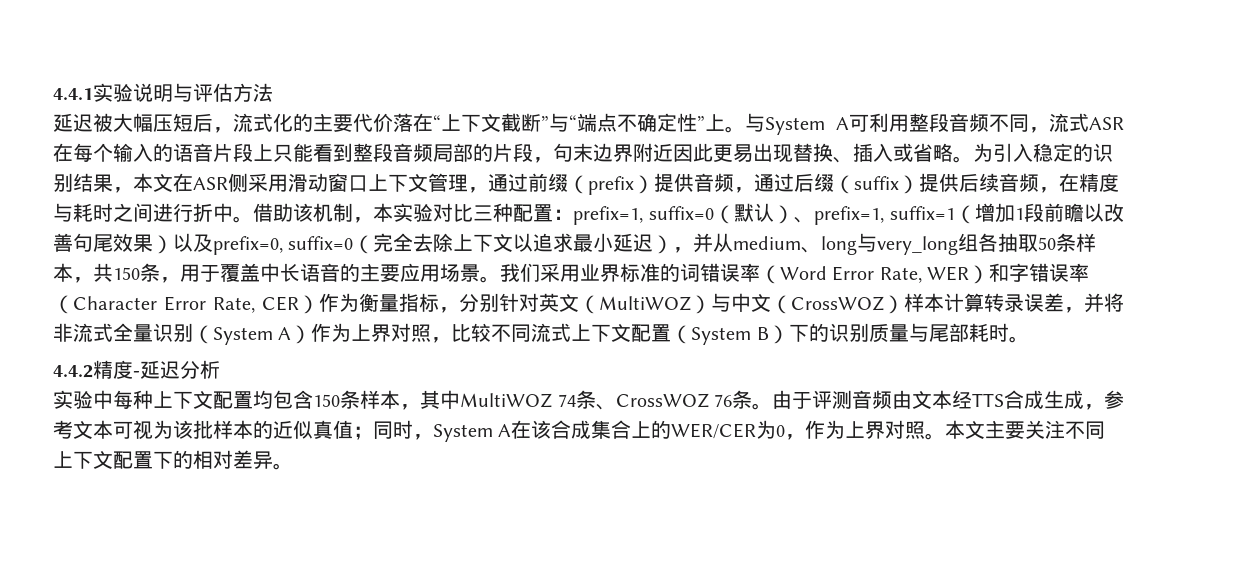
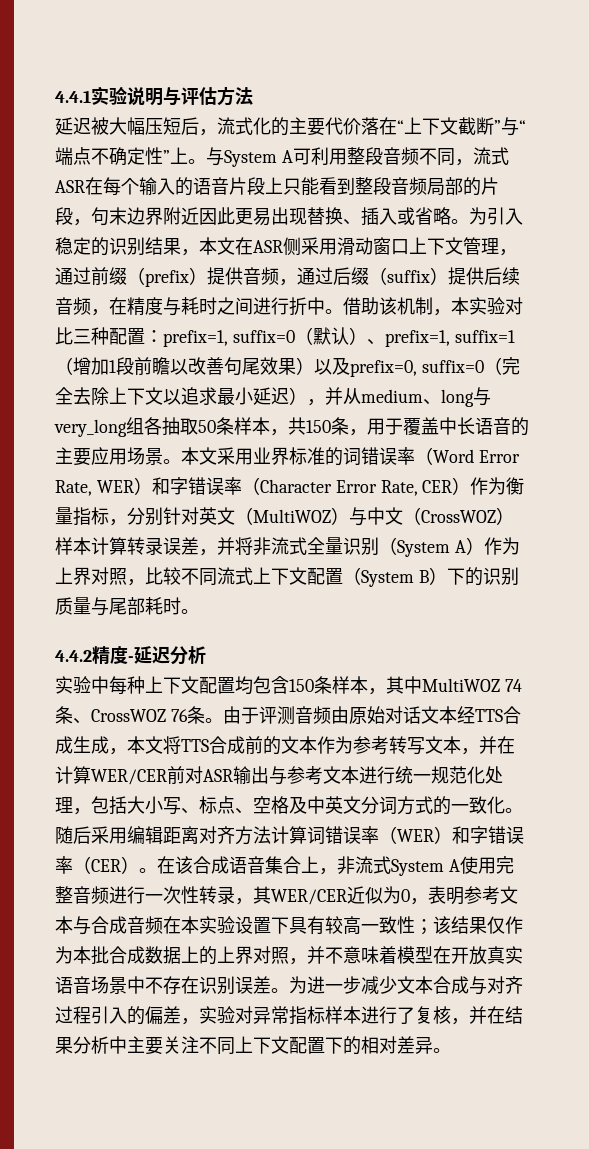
- 我们采用业界标准的词错误率（Word Error Rate, WER）和字错误率（Character Error Rate, CER）作为衡量指标，分别针对英文（MultiWOZ）与中文（CrossWOZ）样本计算转录误差，并将非流式全量识别（System A）作为上界对照，比较不同流式上下文配置（System B）下的识别质量与尾部耗时。
+ 本文采用业界标准的词错误率（Word Error Rate, WER）和字错误率（Character Error Rate, CER）作为衡量指标，分别针对英文（MultiWOZ）与中文（CrossWOZ）样本计算转录误差，并将非流式全量识别（System A）作为上界对照，比较不同流式上下文配置（System B）下的识别质量与尾部耗时。
- 由于评测音频由文本经TTS合成生成，参考文本可视为该批样本的近似真值；同时，System A在该合成集合上的WER/CER为0，作为上界对照。本文主要关注不同上下文配置下的相对差异。
+ 由于评测音频由原始对话文本经TTS合成生成，本文将TTS合成前的文本作为参考转写文本，并在计算WER/CER前对ASR输出与参考文本进行统一规范化处理，包括大小写、标点、空格及中英文分词方式的一致化。随后采用编辑距离对齐方法计算词错误率（WER）和字错误率（CER）。在该合成语音集合上，非流式System A使用完整音频进行一次性转录，其WER/CER近似为0，表明参考文本与合成音频在本实验设置下具有较高一致性；该结果仅作为本批合成数据上的上界对照，并不意味着模型在开放真实语音场景中不存在识别误差。为进一步减少文本合成与对齐过程引入的偏差，实验对异常指标样本进行了复核，并在结果分析中主要关注不同上下文配置下的相对差异。

